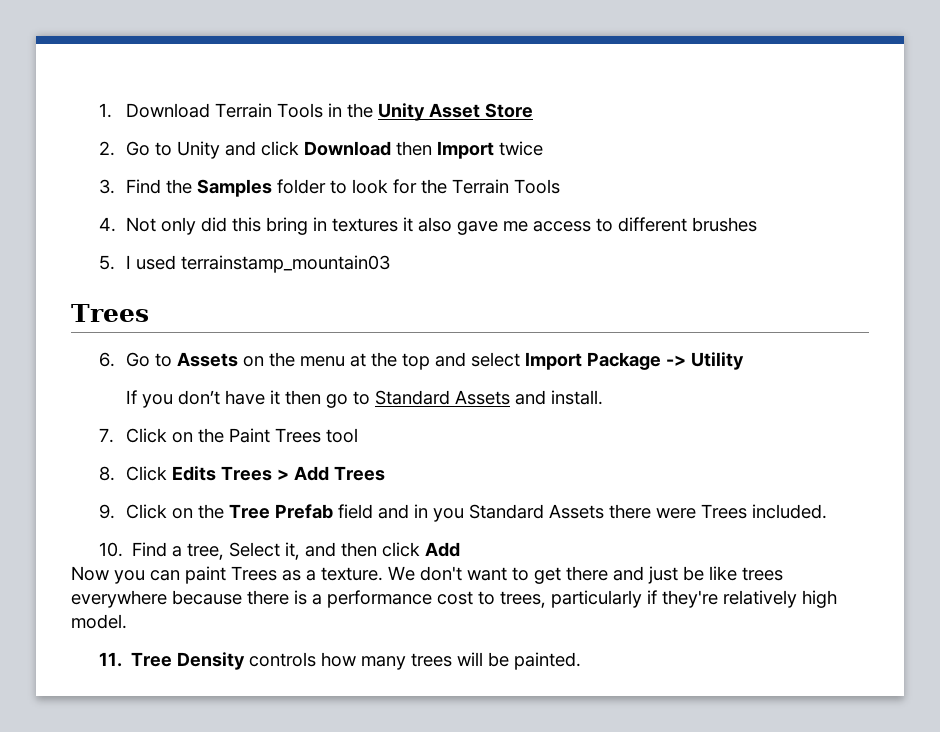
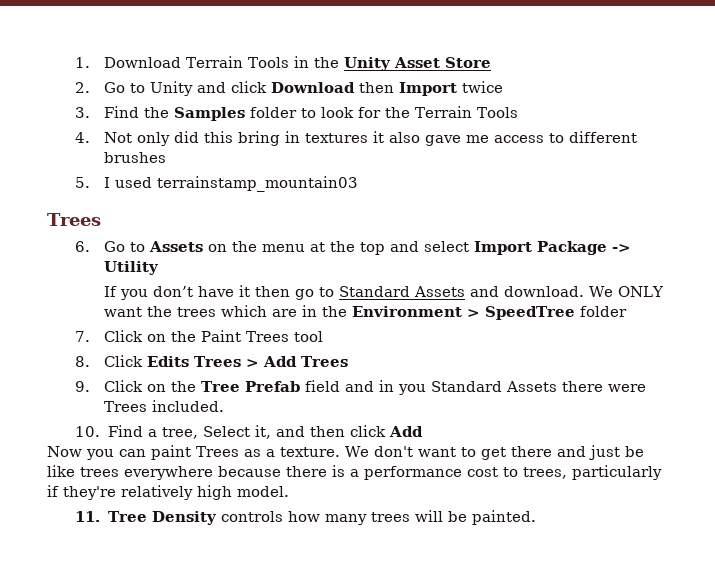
- If you don’t have it then go to Standard Assets and install.
+ If you don’t have it then go to Standard Assets and download. We ONLY want the trees which are in the Environment > SpeedTree folder

